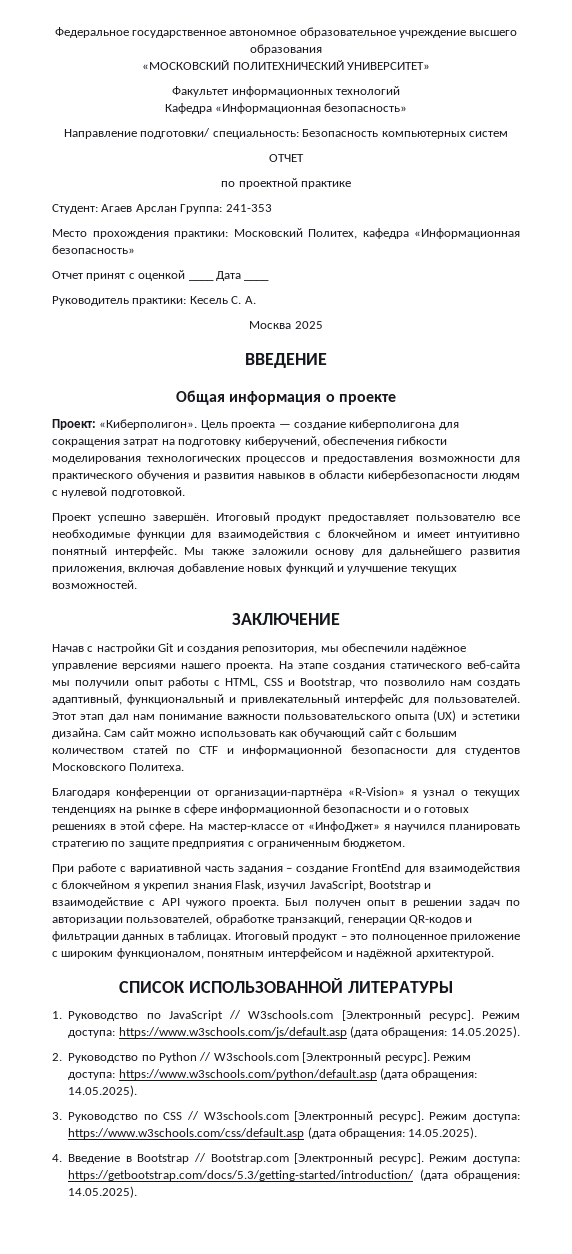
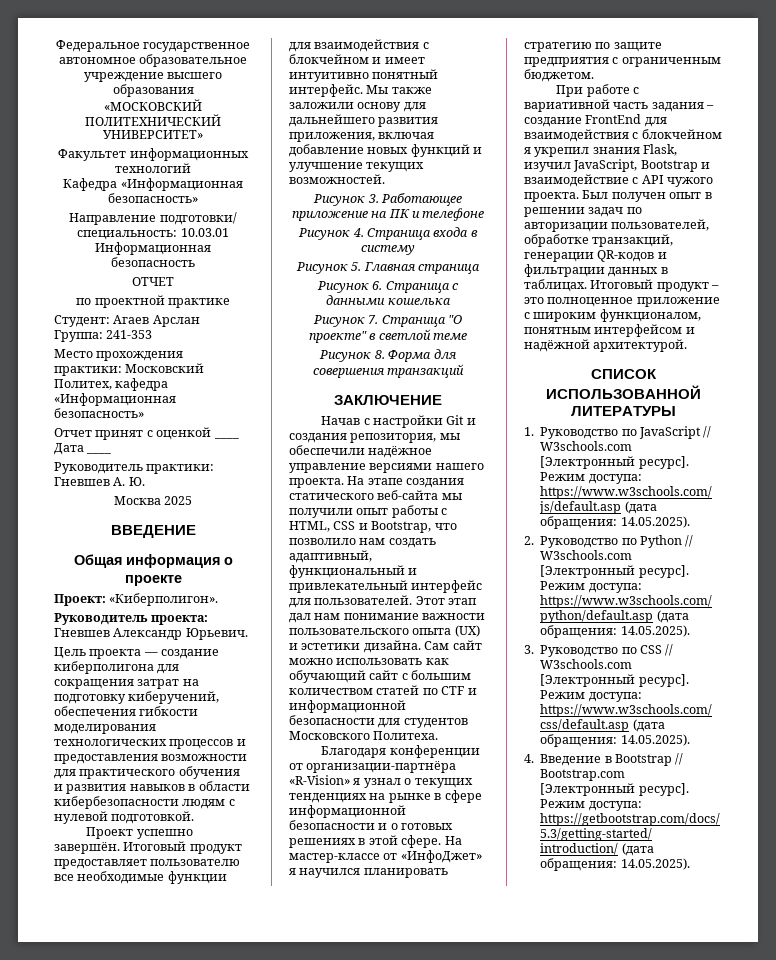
- Направление подготовки/ специальность: Безопасность компьютерных систем
+ Направление подготовки/ специальность: 10.03.01 Информационная безопасность
- Руководитель практики: Кесель С. А.
+ Руководитель практики: Гневшев А. Ю.
- Проект: «Киберполигон». Цель проекта — создание киберполигона для сокращения затрат на подготовку киберучений, обеспечения гибкости моделирования технологических процессов и предоставления возможности для практического обучения и развития навыков в области кибербезопасности людям с нулевой подготовкой.
+ Проект: «Киберполигон».
+ Руководитель проекта: Гневшев Александр Юрьевич.
+ Цель проекта — создание киберполигона для сокращения затрат на подготовку киберучений, обеспечения гибкости моделирования технологических процессов и предоставления возможности для практического обучения и развития навыков в области кибербезопасности людям с нулевой подготовкой.
+ Рисунок 3. Работающее приложение на ПК и телефоне
+ Рисунок 4. Страница входа в систему
+ Рисунок 5. Главная страница
+ Рисунок 6. Страница с данными кошелька
+ Рисунок 7. Страница "О проекте" в светлой теме
+ Рисунок 8. Форма для совершения транзакций

